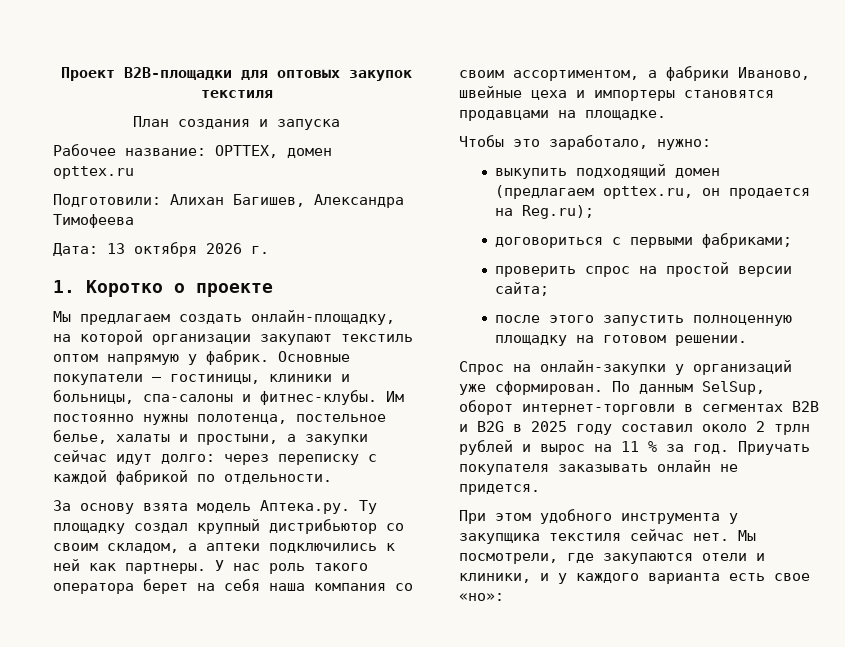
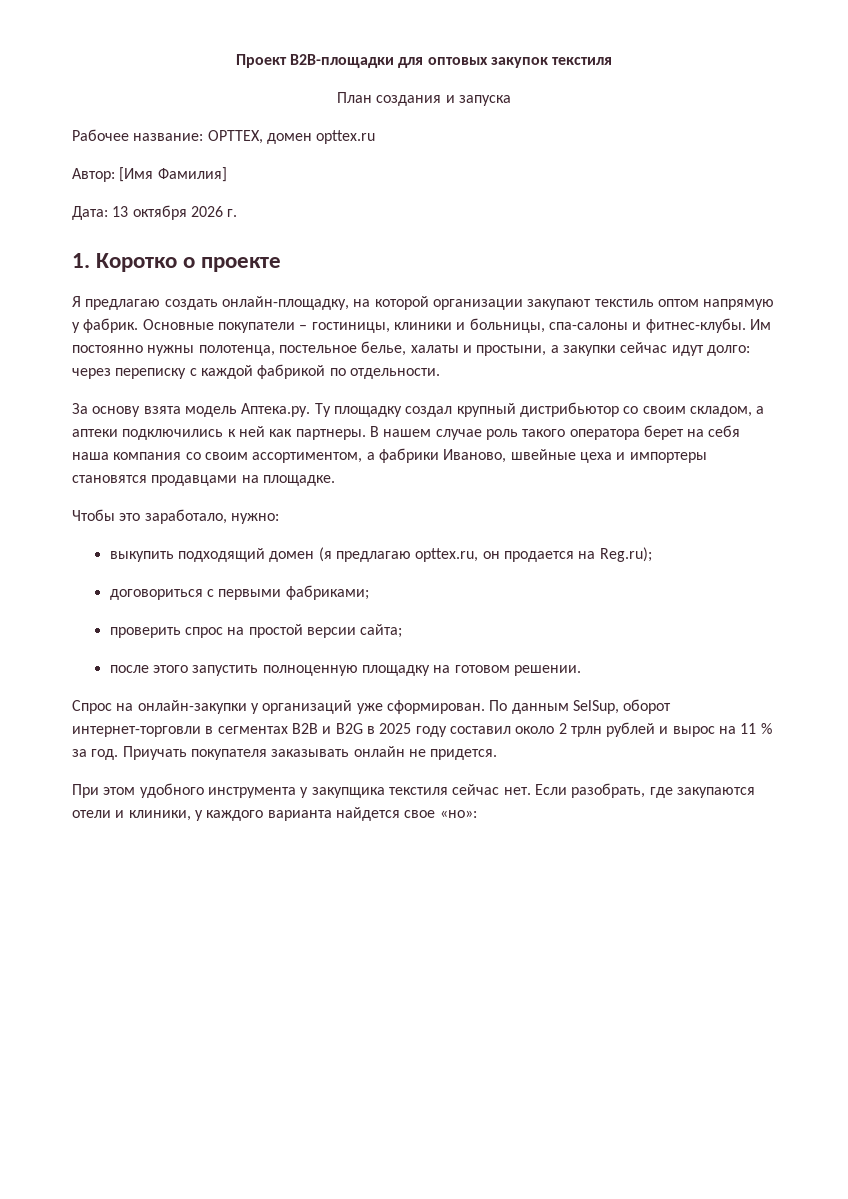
- Подготовили: Алихан Багишев, Александра Тимофеева
+ Автор: [Имя Фамилия]
- Мы предлагаем создать онлайн-площадку, на которой организации закупают текстиль оптом напрямую у фабрик.
+ Я предлагаю создать онлайн-площадку, на которой организации закупают текстиль оптом напрямую у фабрик.
- У нас роль такого оператора берет на себя наша компания со своим ассортиментом, а фабрики Иваново, швейные цеха и импортеры становятся продавцами на площадке.
+ В нашем случае роль такого оператора берет на себя наша компания со своим ассортиментом, а фабрики Иваново, швейные цеха и импортеры становятся продавцами на площадке.
- выкупить подходящий домен (предлагаем opttex.ru, он продается на Reg.ru);
+ выкупить подходящий домен (я предлагаю opttex.ru, он продается на Reg.ru);
- Мы посмотрели, где закупаются отели и клиники, и у каждого варианта есть свое «но»:
+ Если разобрать, где закупаются отели и клиники, у каждого варианта найдется свое «но»:

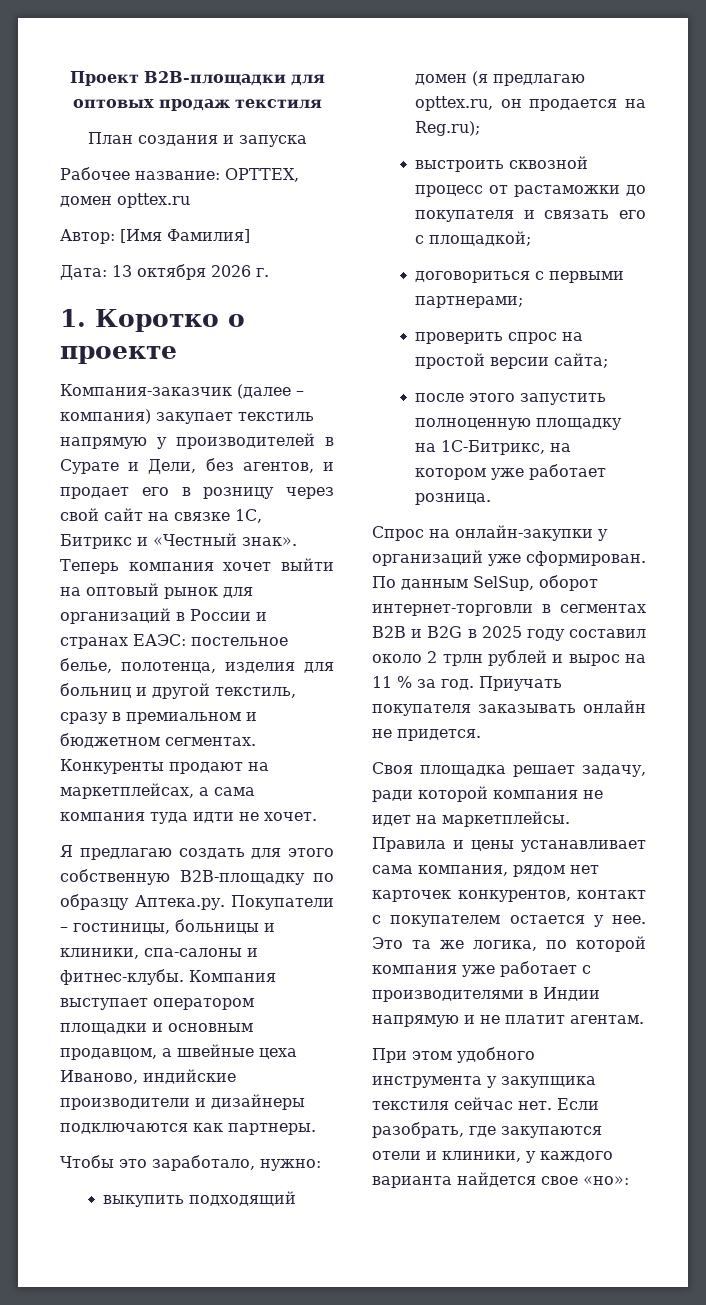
- Проект B2B-площадки для оптовых закупок текстиля
+ Проект B2B-площадки для оптовых продаж текстиля
- Я предлагаю создать онлайн-площадку, на которой организации закупают текстиль оптом напрямую у фабрик. Основные покупатели – гостиницы, клиники и больницы, спа-салоны и фитнес-клубы. Им постоянно нужны полотенца, постельное белье, халаты и простыни, а закупки сейчас идут долго: через переписку с каждой фабрикой по отдельности.
- За основу взята модель Аптека.ру. Ту площадку создал крупный дистрибьютор со своим складом, а аптеки подключились к ней как партнеры. В нашем случае роль такого оператора берет на себя наша компания со своим ассортиментом, а фабрики Иваново, швейные цеха и импортеры становятся продавцами на площадке.
+ Компания-заказчик (далее – компания) закупает текстиль напрямую у производителей в Сурате и Дели, без агентов, и продает его в розницу через свой сайт на связке 1С, Битрикс и «Честный знак». Теперь компания хочет выйти на оптовый рынок для организаций в России и странах ЕАЭС: постельное белье, полотенца, изделия для больниц и другой текстиль, сразу в премиальном и бюджетном сегментах. Конкуренты продают на маркетплейсах, а сама компания туда идти не хочет.
+ Я предлагаю создать для этого собственную B2B-площадку по образцу Аптека.ру. Покупатели – гостиницы, больницы и клиники, спа-салоны и фитнес-клубы. Компания выступает оператором площадки и основным продавцом, а швейные цеха Иваново, индийские производители и дизайнеры подключаются как партнеры.
+ выстроить сквозной процесс от растаможки до покупателя и связать его с площадкой;
- договориться с первыми фабриками;
+ договориться с первыми партнерами;
- после этого запустить полноценную площадку на готовом решении.
+ после этого запустить полноценную площадку на 1С-Битрикс, на котором уже работает розница.
+ Своя площадка решает задачу, ради которой компания не идет на маркетплейсы. Правила и цены устанавливает сама компания, рядом нет карточек конкурентов, контакт с покупателем остается у нее. Это та же логика, по которой компания уже работает с производителями в Индии напрямую и не платит агентам.

